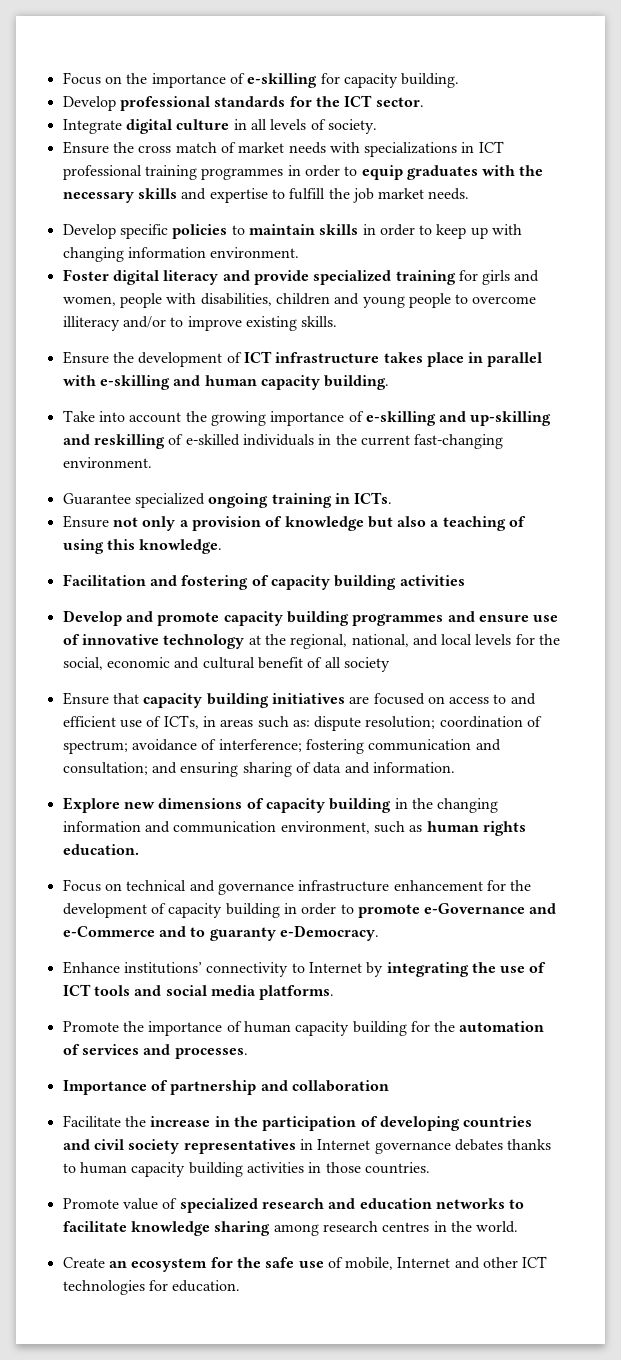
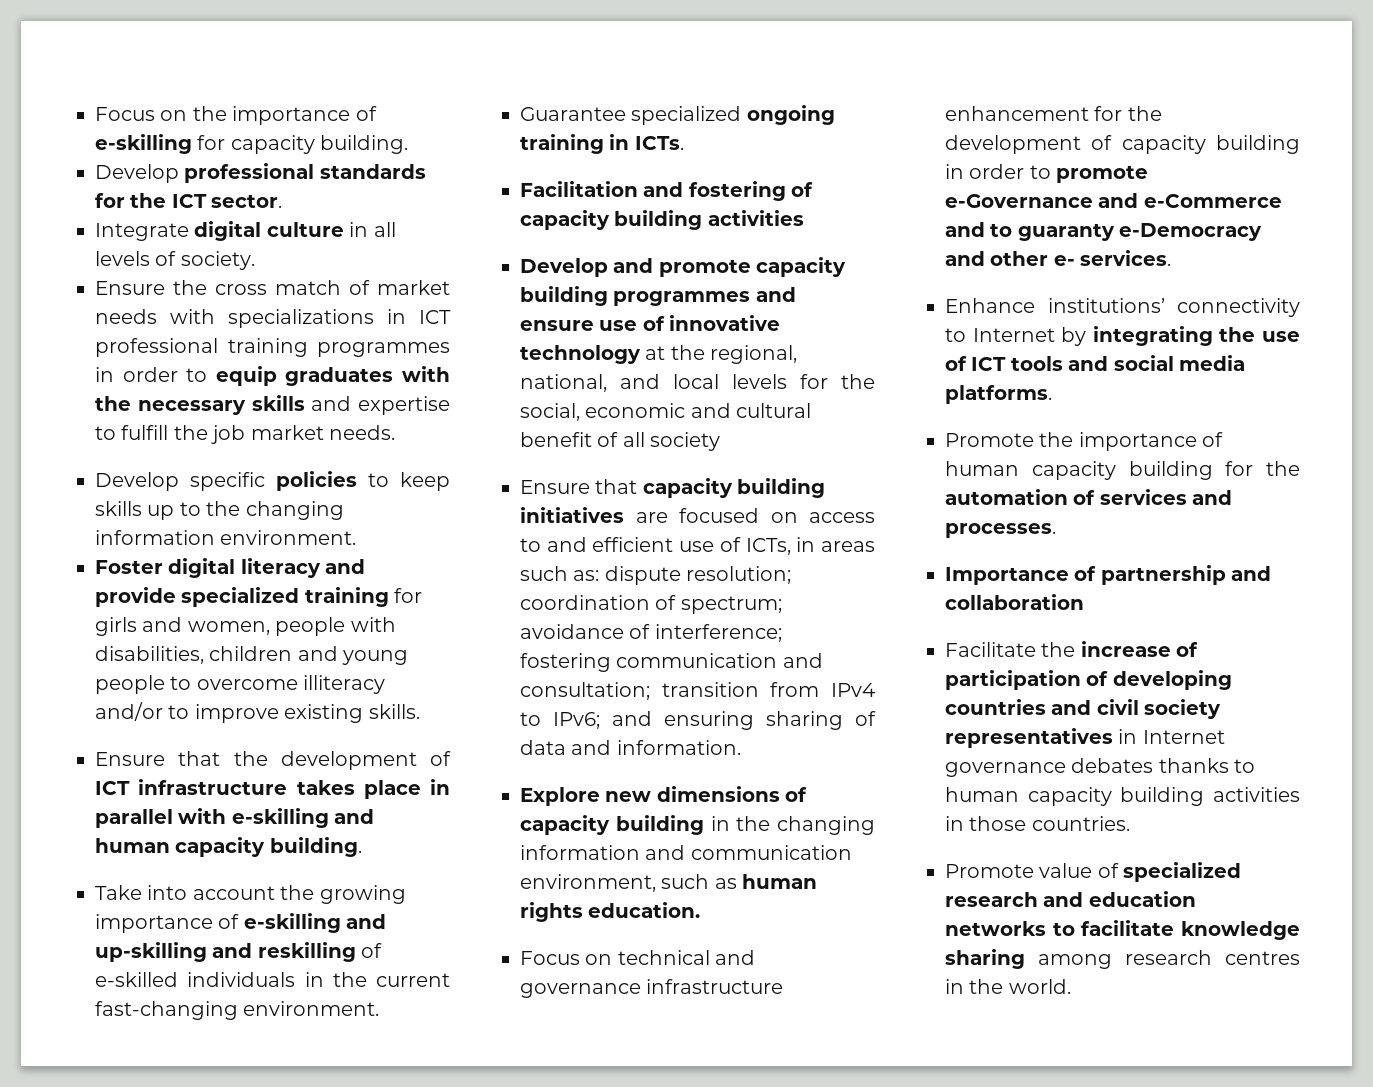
- Develop specific policies to maintain skills in order to keep up with changing information environment.
+ Develop specific policies to keep skills up to the changing information environment.
- Ensure the development of ICT infrastructure takes place in parallel with e-skilling and human capacity building.
+ Ensure that the development of ICT infrastructure takes place in parallel with e-skilling and human capacity building.
- Ensure not only a provision of knowledge but also a teaching of using this knowledge.
- Ensure that capacity building initiatives are focused on access to and efficient use of ICTs, in areas such as: dispute resolution; coordination of spectrum; avoidance of interference; fostering communication and consultation; and ensuring sharing of data and information.
+ Ensure that capacity building initiatives are focused on access to and efficient use of ICTs, in areas such as: dispute resolution; coordination of spectrum; avoidance of interference; fostering communication and consultation; transition from IPv4 to IPv6; and ensuring sharing of data and information.
- Focus on technical and governance infrastructure enhancement for the development of capacity building in order to promote e-Governance and e-Commerce and to guaranty e-Democracy.
+ Focus on technical and governance infrastructure enhancement for the development of capacity building in order to promote e-Governance and e-Commerce and to guaranty e-Democracy and other e- services.
- Facilitate the increase in the participation of developing countries and civil society representatives in Internet governance debates thanks to human capacity building activities in those countries.
+ Facilitate the increase of participation of developing countries and civil society representatives in Internet governance debates thanks to human capacity building activities in those countries.
- Create an ecosystem for the safe use of mobile, Internet and other ICT technologies for education.

